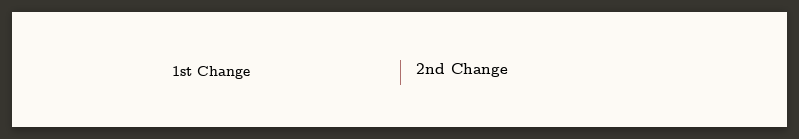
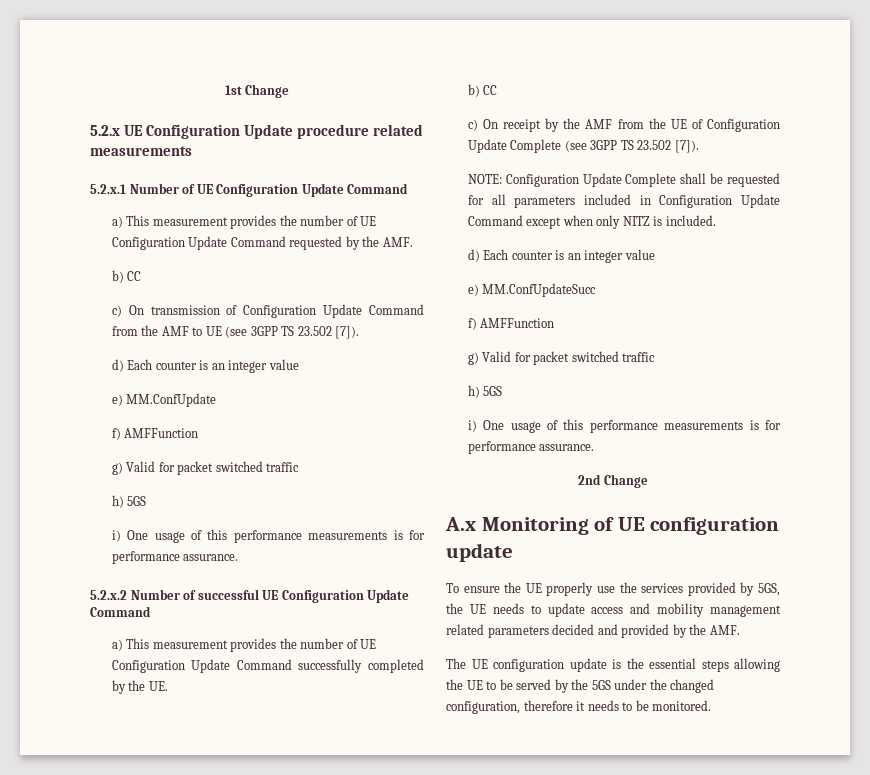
+ 5.2.x UE Configuration Update procedure related measurements
+ 5.2.x.1 Number of UE Configuration Update Command
+ a) This measurement provides the number of UE Configuration Update Command requested by the AMF.
+ b) CC
+ c) On transmission of Configuration Update Command from the AMF to UE (see 3GPP TS 23.502 [7]).
+ d) Each counter is an integer value
+ e) MM.ConfUpdate
+ f) AMFFunction
+ g) Valid for packet switched traffic
+ h) 5GS
+ i) One usage of this performance measurements is for performance assurance.
+ 5.2.x.2 Number of successful UE Configuration Update Command
+ a) This measurement provides the number of UE Configuration Update Command successfully completed by the UE.
+ b) CC
+ c) On receipt by the AMF from the UE of Configuration Update Complete (see 3GPP TS 23.502 [7]).
+ NOTE: Configuration Update Complete shall be requested for all parameters included in Configuration Update Command except when only NITZ is included.
+ d) Each counter is an integer value
+ e) MM.ConfUpdateSucc
+ f) AMFFunction
+ g) Valid for packet switched traffic
+ h) 5GS
+ i) One usage of this performance measurements is for performance assurance.
  2nd Change
+ A.x Monitoring of UE configuration update
+ To ensure the UE properly use the services provided by 5GS, the UE needs to update access and mobility management related parameters decided and provided by the AMF.
+ The UE configuration update is the essential steps allowing the UE to be served by the 5GS under the changed configuration, therefore it needs to be monitored.

